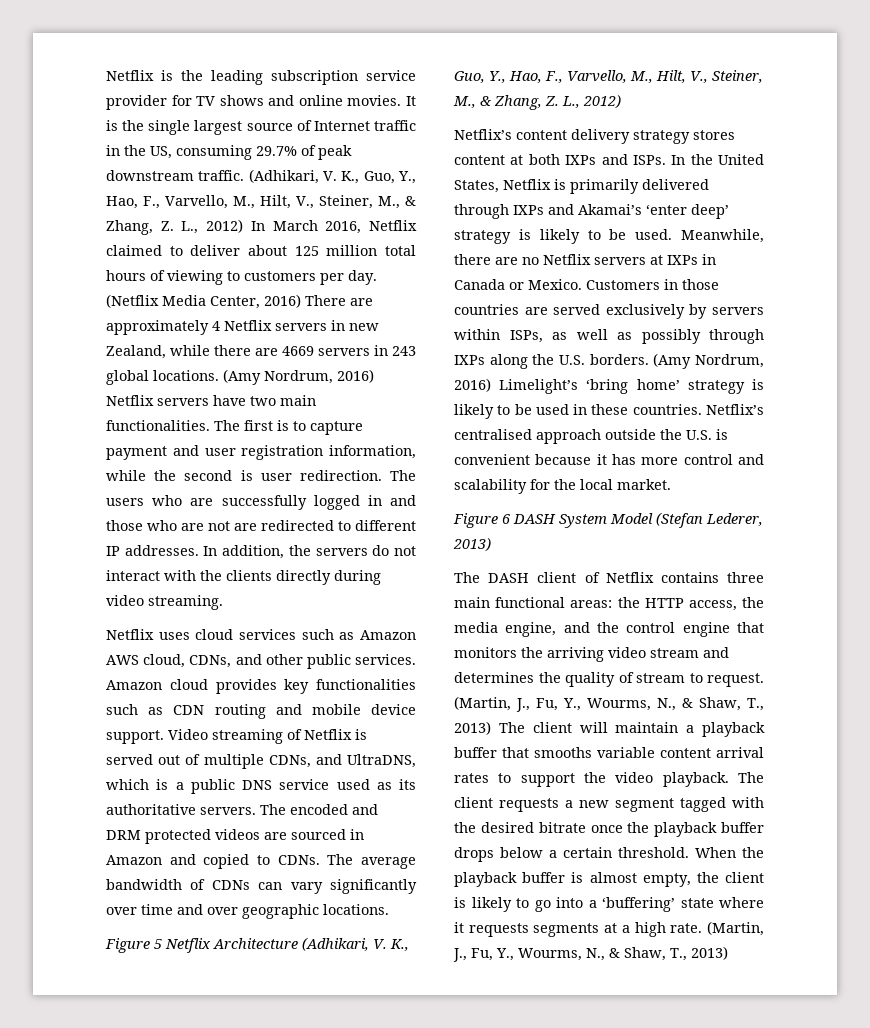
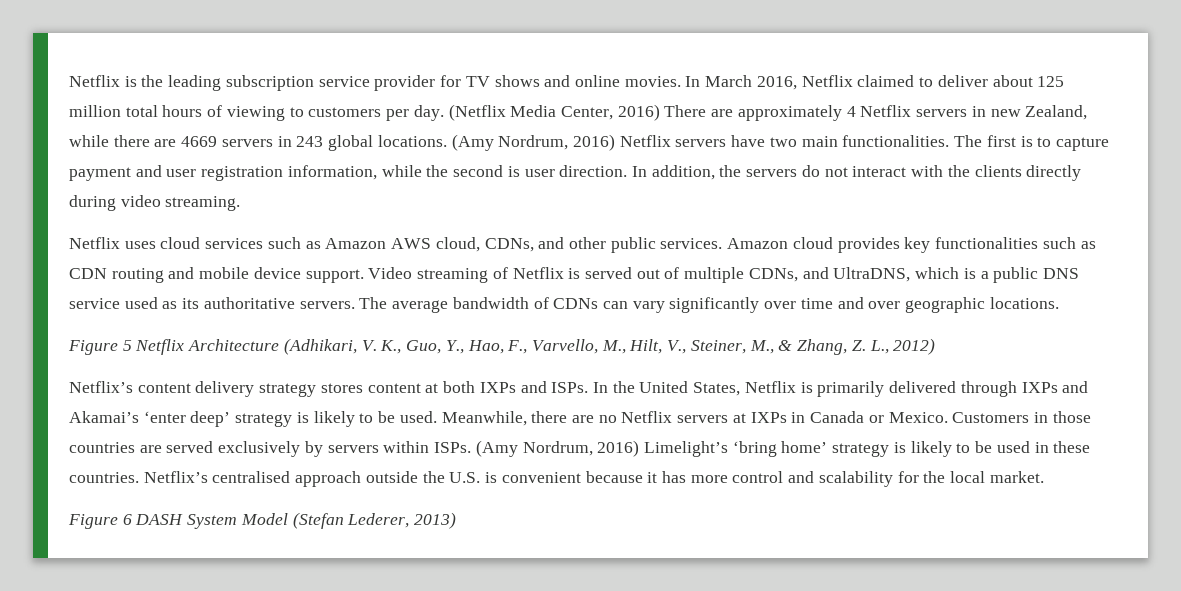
- It is the single largest source of Internet traffic in the US, consuming 29.7% of peak downstream traffic. (Adhikari, V. K., Guo, Y., Hao, F., Varvello, M., Hilt, V., Steiner, M., & Zhang, Z. L., 2012) In March 2016, Netflix claimed to deliver about 125 million total hours of viewing to customers per day.
+ In March 2016, Netflix claimed to deliver about 125 million total hours of viewing to customers per day.
- The first is to capture payment and user registration information, while the second is user redirection. The users who are successfully logged in and those who are not are redirected to different IP addresses.
+ The first is to capture payment and user registration information, while the second is user direction.
- The encoded and DRM protected videos are sourced in Amazon and copied to CDNs. The average bandwidth of CDNs can vary significantly over time and over geographic locations.
+ The average bandwidth of CDNs can vary significantly over time and over geographic locations.
- Customers in those countries are served exclusively by servers within ISPs, as well as possibly through IXPs along the U.S. borders.
+ Customers in those countries are served exclusively by servers within ISPs.
- The DASH client of Netflix contains three main functional areas: the HTTP access, the media engine, and the control engine that monitors the arriving video stream and determines the quality of stream to request. (Martin, J., Fu, Y., Wourms, N., & Shaw, T., 2013) The client will maintain a playback buffer that smooths variable content arrival rates to support the video playback. The client requests a new segment tagged with the desired bitrate once the playback buffer drops below a certain threshold. When the playback buffer is almost empty, the client is likely to go into a ‘buffering’ state where it requests segments at a high rate. (Martin, J., Fu, Y., Wourms, N., & Shaw, T., 2013)

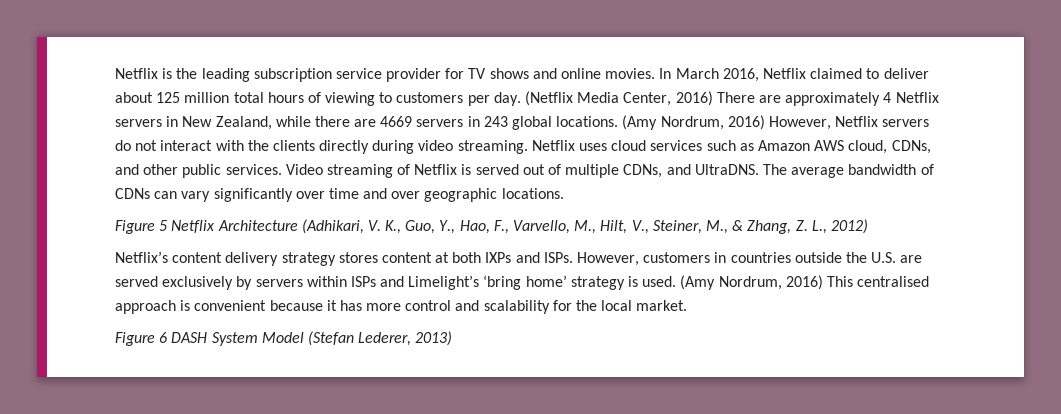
- (Netflix Media Center, 2016) There are approximately 4 Netflix servers in new Zealand, while there are 4669 servers in 243 global locations.
+ (Netflix Media Center, 2016) There are approximately 4 Netflix servers in New Zealand, while there are 4669 servers in 243 global locations.
- (Amy Nordrum, 2016) Netflix servers have two main functionalities. The first is to capture payment and user registration information, while the second is user direction. In addition, the servers do not interact with the clients directly during video streaming.
- Netflix uses cloud services such as Amazon AWS cloud, CDNs, and other public services.
+ (Amy Nordrum, 2016) However, Netflix servers do not interact with the clients directly during video streaming. Netflix uses cloud services such as Amazon AWS cloud, CDNs, and other public services.
- Amazon cloud provides key functionalities such as CDN routing and mobile device support.
- Video streaming of Netflix is served out of multiple CDNs, and UltraDNS, which is a public DNS service used as its authoritative servers.
+ Video streaming of Netflix is served out of multiple CDNs, and UltraDNS.
- In the United States, Netflix is primarily delivered through IXPs and Akamai’s ‘enter deep’ strategy is likely to be used. Meanwhile, there are no Netflix servers at IXPs in Canada or Mexico. Customers in those countries are served exclusively by servers within ISPs. (Amy Nordrum, 2016) Limelight’s ‘bring home’ strategy is likely to be used in these countries. Netflix’s centralised approach outside the U.S. is convenient because it has more control and scalability for the local market.
+ However, customers in countries outside the U.S. are served exclusively by servers within ISPs and Limelight’s ‘bring home’ strategy is used. (Amy Nordrum, 2016) This centralised approach is convenient because it has more control and scalability for the local market.

